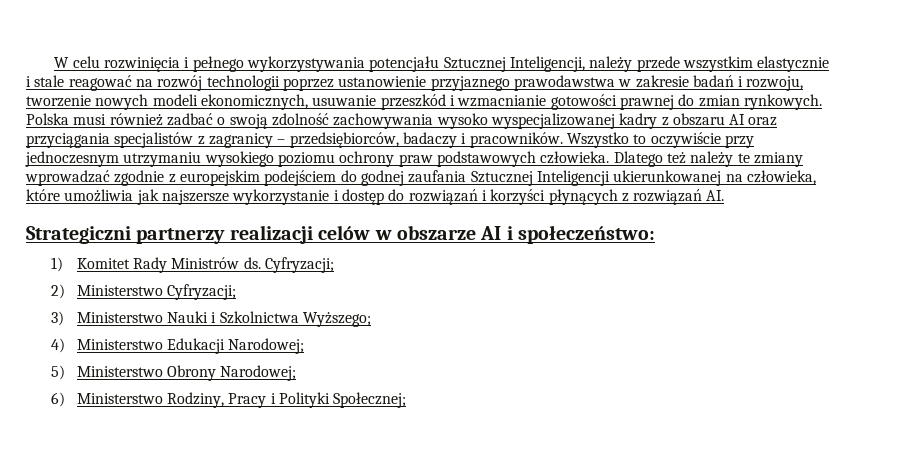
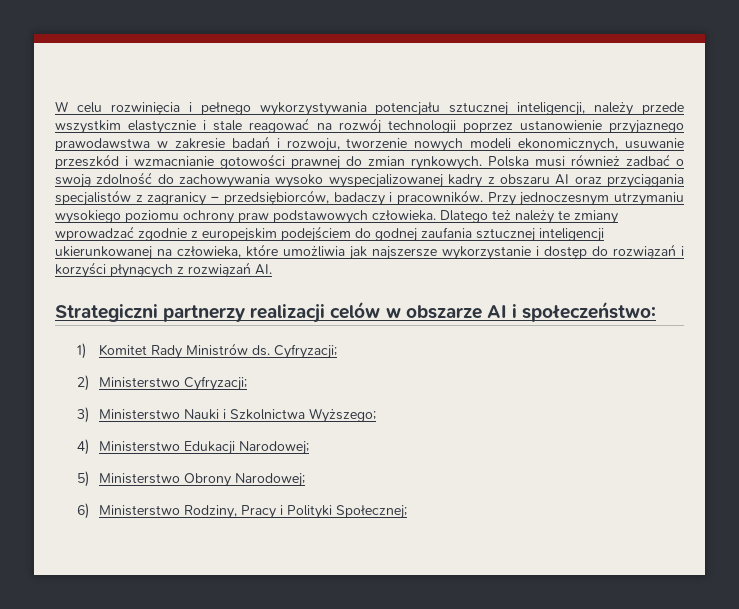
- W celu rozwinięcia i pełnego wykorzystywania potencjału Sztucznej Inteligencji, należy przede wszystkim elastycznie i stale reagować na rozwój technologii poprzez ustanowienie przyjaznego prawodawstwa w zakresie badań i rozwoju, tworzenie nowych modeli ekonomicznych, usuwanie przeszkód i wzmacnianie gotowości prawnej do zmian rynkowych.
+ W celu rozwinięcia i pełnego wykorzystywania potencjału sztucznej inteligencji, należy przede wszystkim elastycznie i stale reagować na rozwój technologii poprzez ustanowienie przyjaznego prawodawstwa w zakresie badań i rozwoju, tworzenie nowych modeli ekonomicznych, usuwanie przeszkód i wzmacnianie gotowości prawnej do zmian rynkowych.
- Polska musi również zadbać o swoją zdolność zachowywania wysoko wyspecjalizowanej kadry z obszaru AI oraz przyciągania specjalistów z zagranicy – przedsiębiorców, badaczy i pracowników.
+ Polska musi również zadbać o swoją zdolność do zachowywania wysoko wyspecjalizowanej kadry z obszaru AI oraz przyciągania specjalistów z zagranicy – przedsiębiorców, badaczy i pracowników.
- Wszystko to oczywiście przy jednoczesnym utrzymaniu wysokiego poziomu ochrony praw podstawowych człowieka.
+ Przy jednoczesnym utrzymaniu wysokiego poziomu ochrony praw podstawowych człowieka.
- Dlatego też należy te zmiany wprowadzać zgodnie z europejskim podejściem do godnej zaufania Sztucznej Inteligencji ukierunkowanej na człowieka, które umożliwia jak najszersze wykorzystanie i dostęp do rozwiązań i korzyści płynących z rozwiązań AI.
+ Dlatego też należy te zmiany wprowadzać zgodnie z europejskim podejściem do godnej zaufania sztucznej inteligencji ukierunkowanej na człowieka, które umożliwia jak najszersze wykorzystanie i dostęp do rozwiązań i korzyści płynących z rozwiązań AI.

